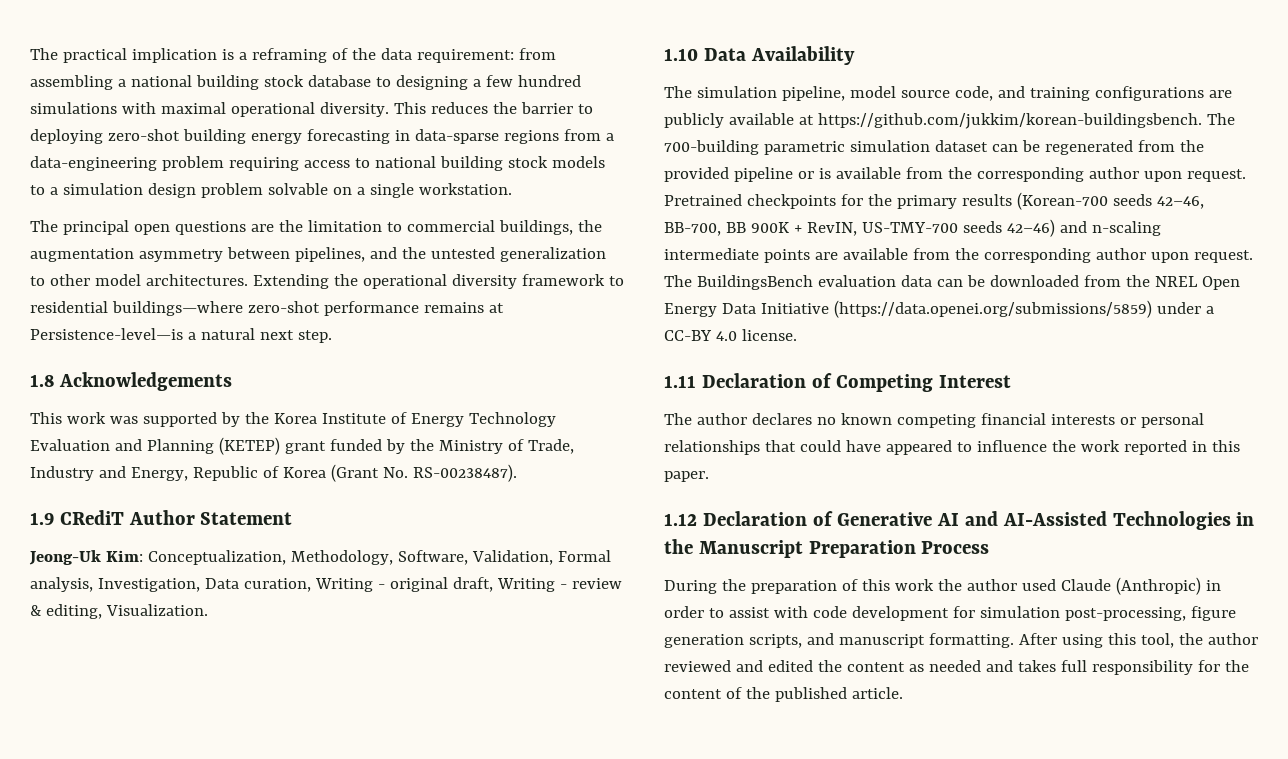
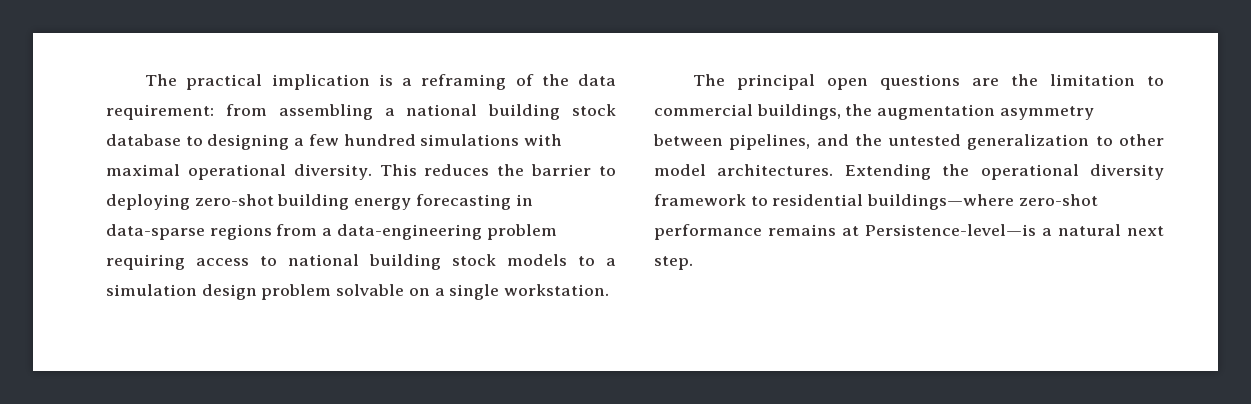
- 1.8 Acknowledgements
- This work was supported by the Korea Institute of Energy Technology Evaluation and Planning (KETEP) grant funded by the Ministry of Trade, Industry and Energy, Republic of Korea (Grant No. RS-00238487).
- 1.9 CRediT Author Statement
- Jeong-Uk Kim: Conceptualization, Methodology, Software, Validation, Formal analysis, Investigation, Data curation, Writing - original draft, Writing - review & editing, Visualization.
- 1.10 Data Availability
- The simulation pipeline, model source code, and training configurations are publicly available at https://github.com/jukkim/korean-buildingsbench. The 700-building parametric simulation dataset can be regenerated from the provided pipeline or is available from the corresponding author upon request. Pretrained checkpoints for the primary results (Korean-700 seeds 42–46, BB-700, BB 900K + RevIN, US-TMY-700 seeds 42–46) and n-scaling intermediate points are available from the corresponding author upon request. The BuildingsBench evaluation data can be downloaded from the NREL Open Energy Data Initiative (https://data.openei.org/submissions/5859) under a CC-BY 4.0 license.
- 1.11 Declaration of Competing Interest
- The author declares no known competing financial interests or personal relationships that could have appeared to influence the work reported in this paper.
- 1.12 Declaration of Generative AI and AI-Assisted Technologies in the Manuscript Preparation Process
- During the preparation of this work the author used Claude (Anthropic) in order to assist with code development for simulation post-processing, figure generation scripts, and manuscript formatting. After using this tool, the author reviewed and edited the content as needed and takes full responsibility for the content of the published article.

